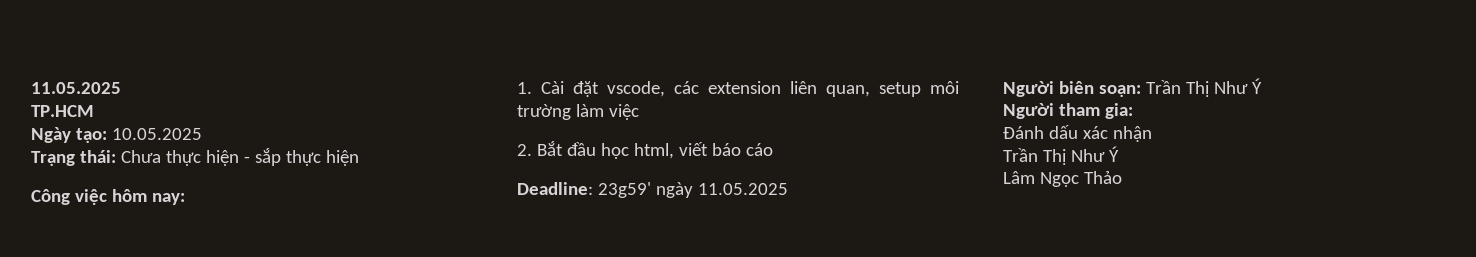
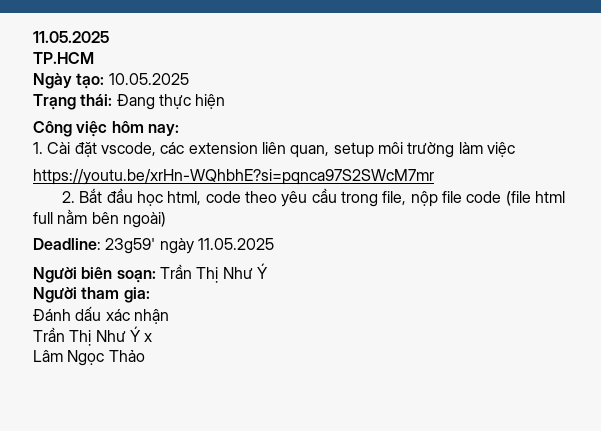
- Trạng thái: Chưa thực hiện - sắp thực hiện
+ Trạng thái: Đang thực hiện
+ https://youtu.be/xrHn-WQhbhE?si=pqnca97S2SWcM7mr
- 2. Bắt đầu học html, viết báo cáo
+ 2. Bắt đầu học html, code theo yêu cầu trong file, nộp file code (file html full nằm bên ngoài)
  Đánh dấu xác nhận
- Trần Thị Như Ý
+ Trần Thị Như Ý x

